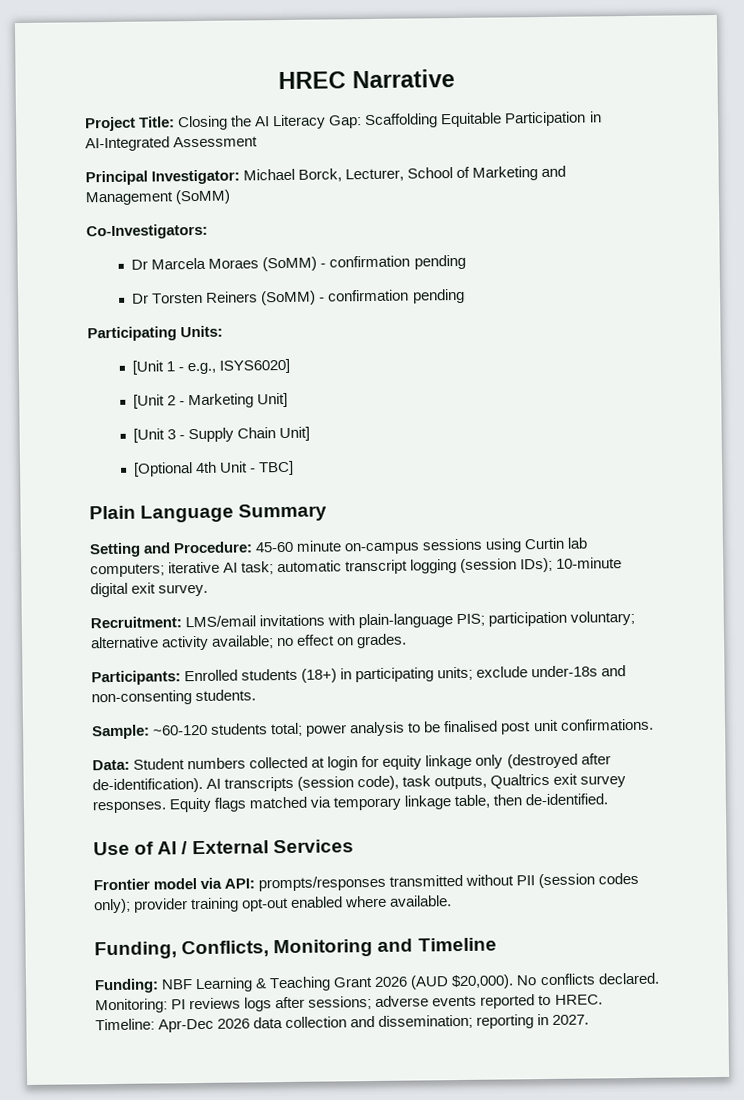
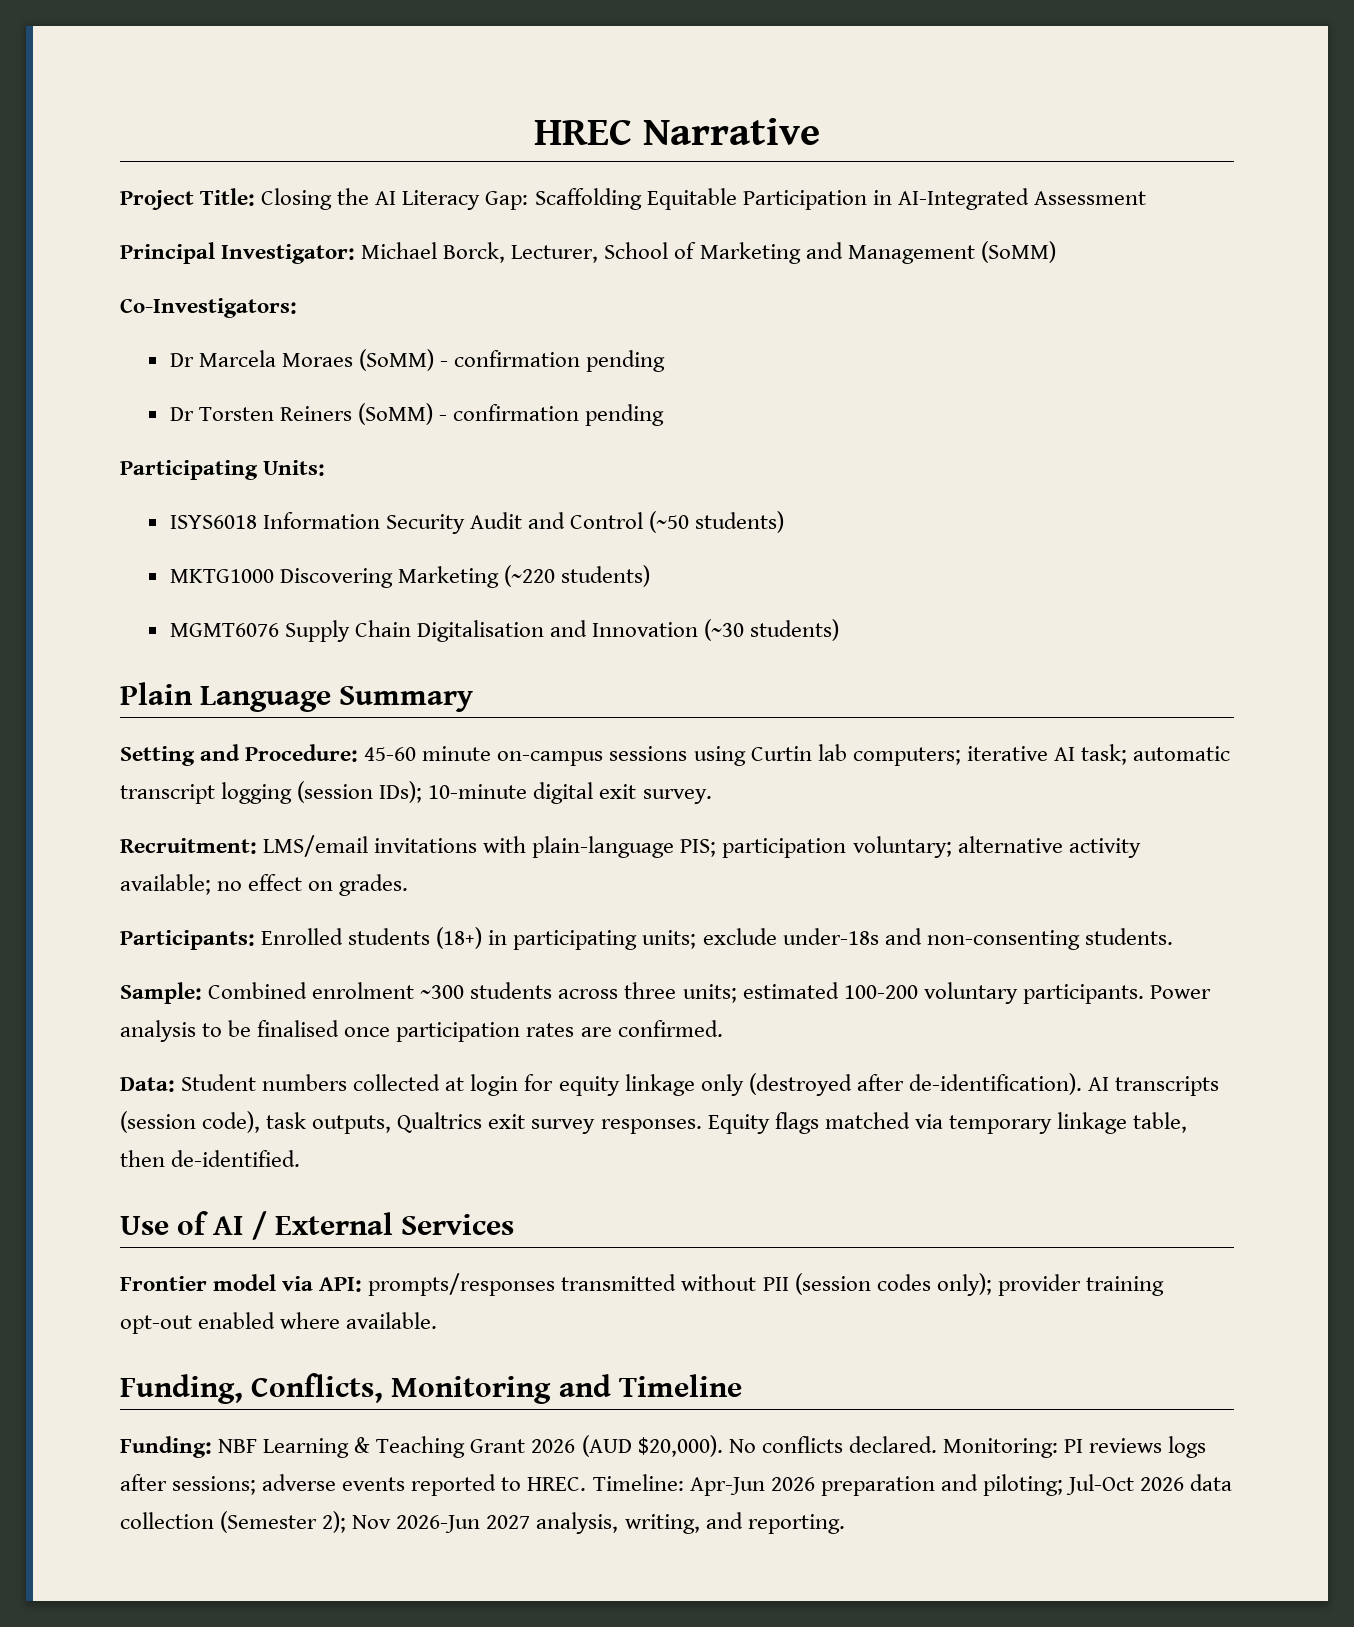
- [Unit 1 - e.g., ISYS6020]
- [Unit 2 - Marketing Unit]
- [Unit 3 - Supply Chain Unit]
- [Optional 4th Unit - TBC]
+ ISYS6018 Information Security Audit and Control (~50 students)
+ MKTG1000 Discovering Marketing (~220 students)
+ MGMT6076 Supply Chain Digitalisation and Innovation (~30 students)
- Sample: ~60-120 students total; power analysis to be finalised post unit confirmations.
+ Sample: Combined enrolment ~300 students across three units; estimated 100-200 voluntary participants. Power analysis to be finalised once participation rates are confirmed.
- Timeline: Apr-Dec 2026 data collection and dissemination; reporting in 2027.
+ Timeline: Apr-Jun 2026 preparation and piloting; Jul-Oct 2026 data collection (Semester 2); Nov 2026-Jun 2027 analysis, writing, and reporting.

